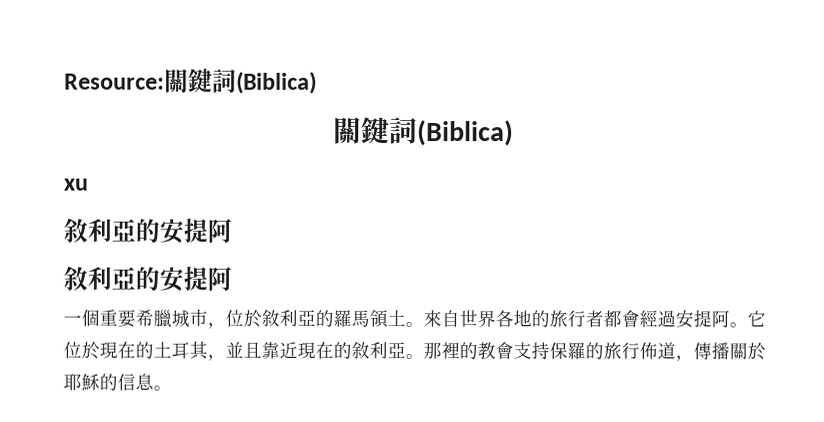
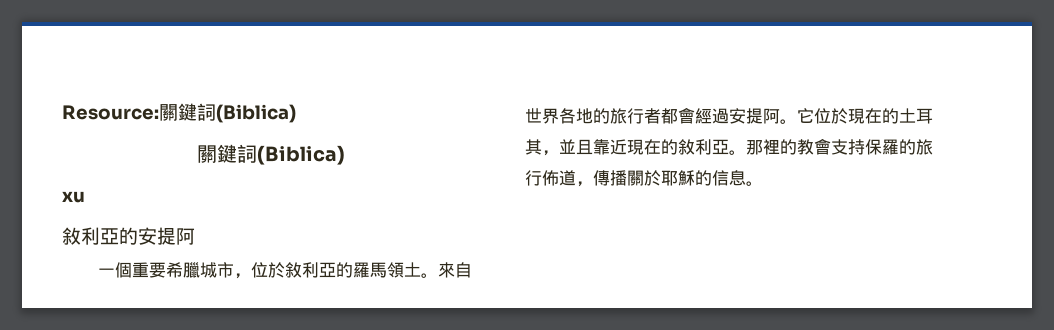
  xu
- 敘利亞的安提阿

